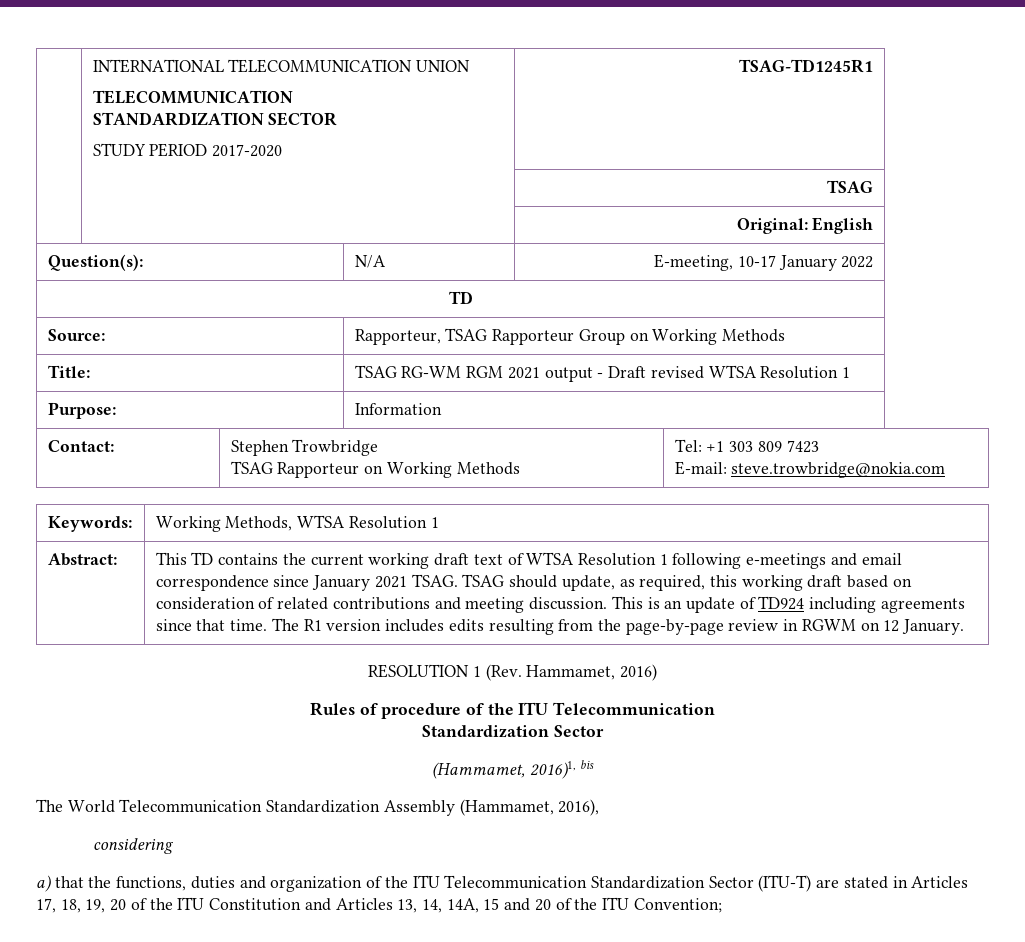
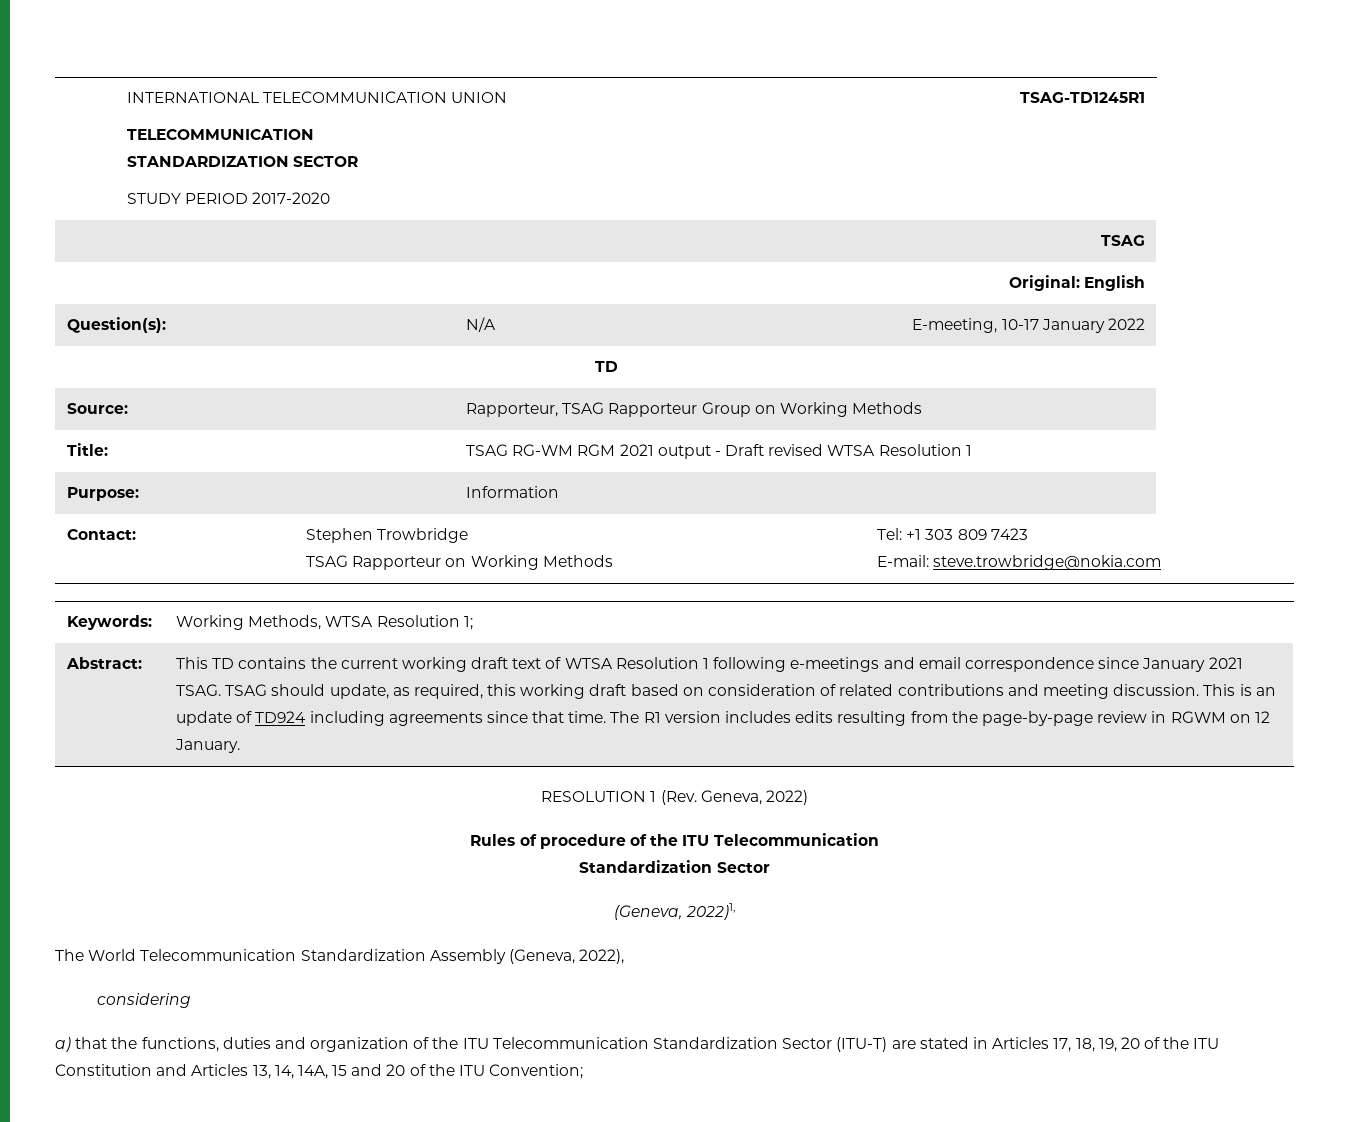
- Keywords: | Working Methods, WTSA Resolution 1
+ Keywords: | Working Methods, WTSA Resolution 1;
- RESOLUTION 1 (Rev. Hammamet, 2016)
+ RESOLUTION 1 (Rev. Geneva, 2022)
- (Hammamet, 2016)1, bis
+ (Geneva, 2022)1,
- The World Telecommunication Standardization Assembly (Hammamet, 2016),
+ The World Telecommunication Standardization Assembly (Geneva, 2022),

